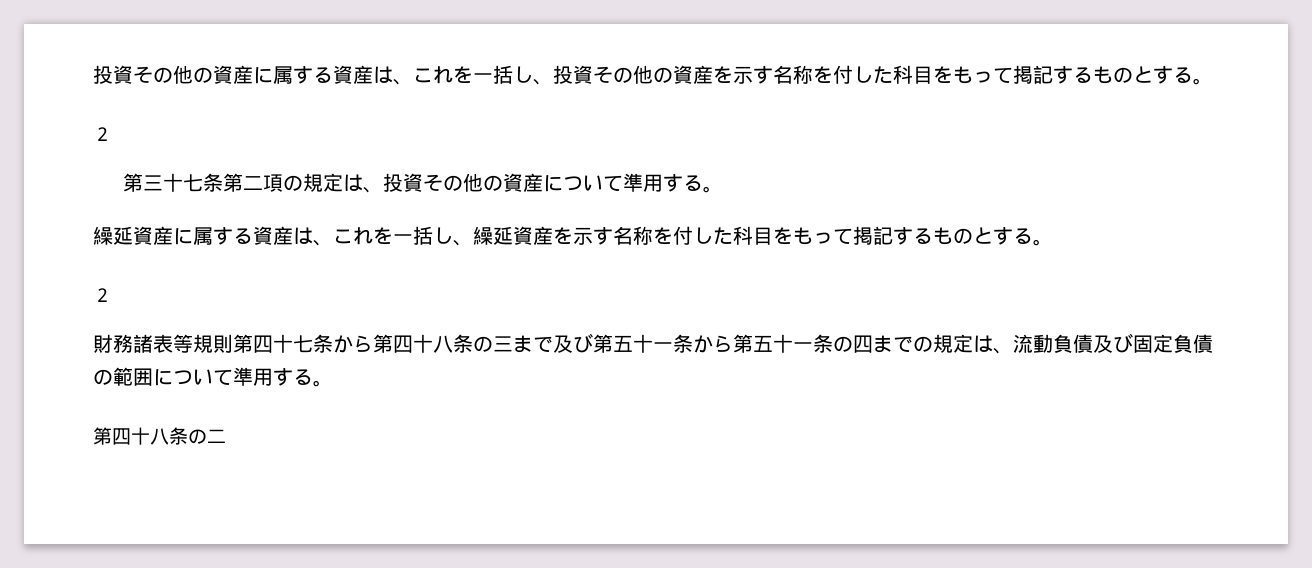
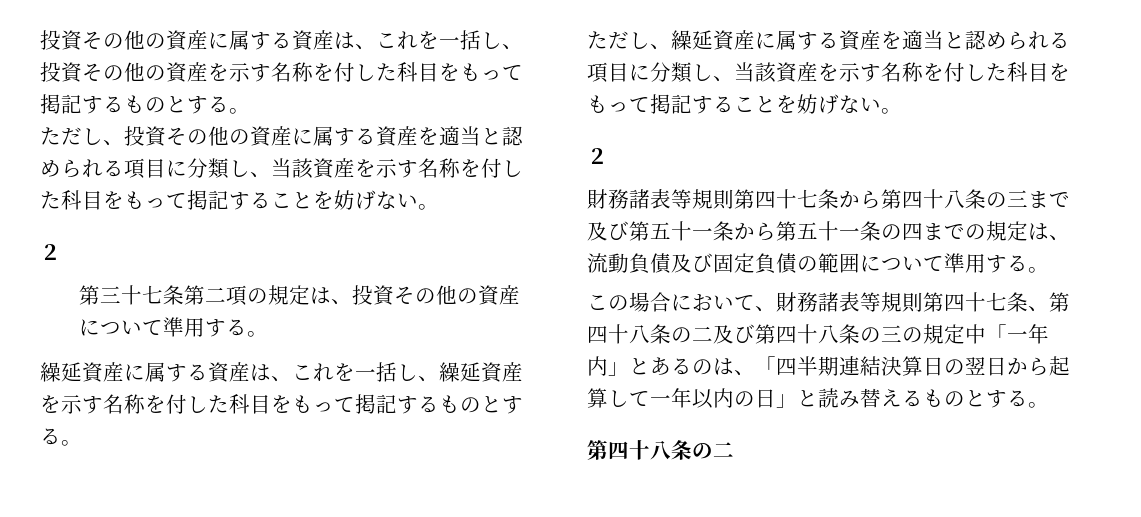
+ ただし、投資その他の資産に属する資産を適当と認められる項目に分類し、当該資産を示す名称を付した科目をもって掲記することを妨げない。
+ ただし、繰延資産に属する資産を適当と認められる項目に分類し、当該資産を示す名称を付した科目をもって掲記することを妨げない。
+ この場合において、財務諸表等規則第四十七条、第四十八条の二及び第四十八条の三の規定中「一年内」とあるのは、「四半期連結決算日の翌日から起算して一年以内の日」と読み替えるものとする。

